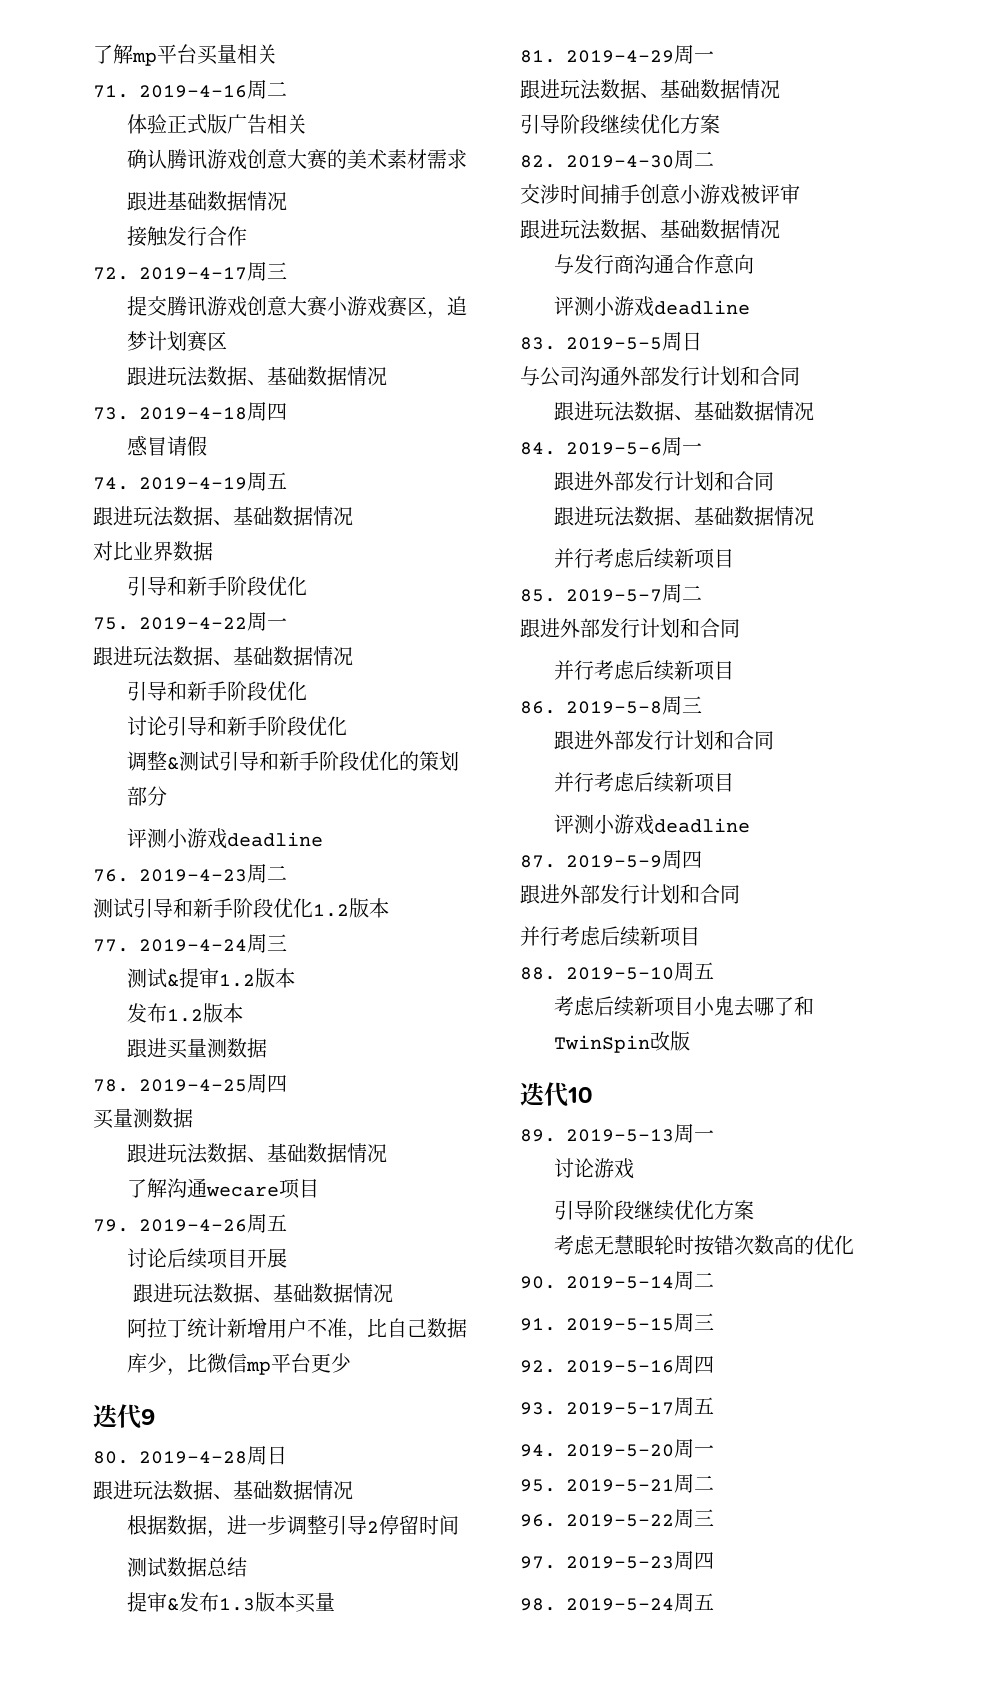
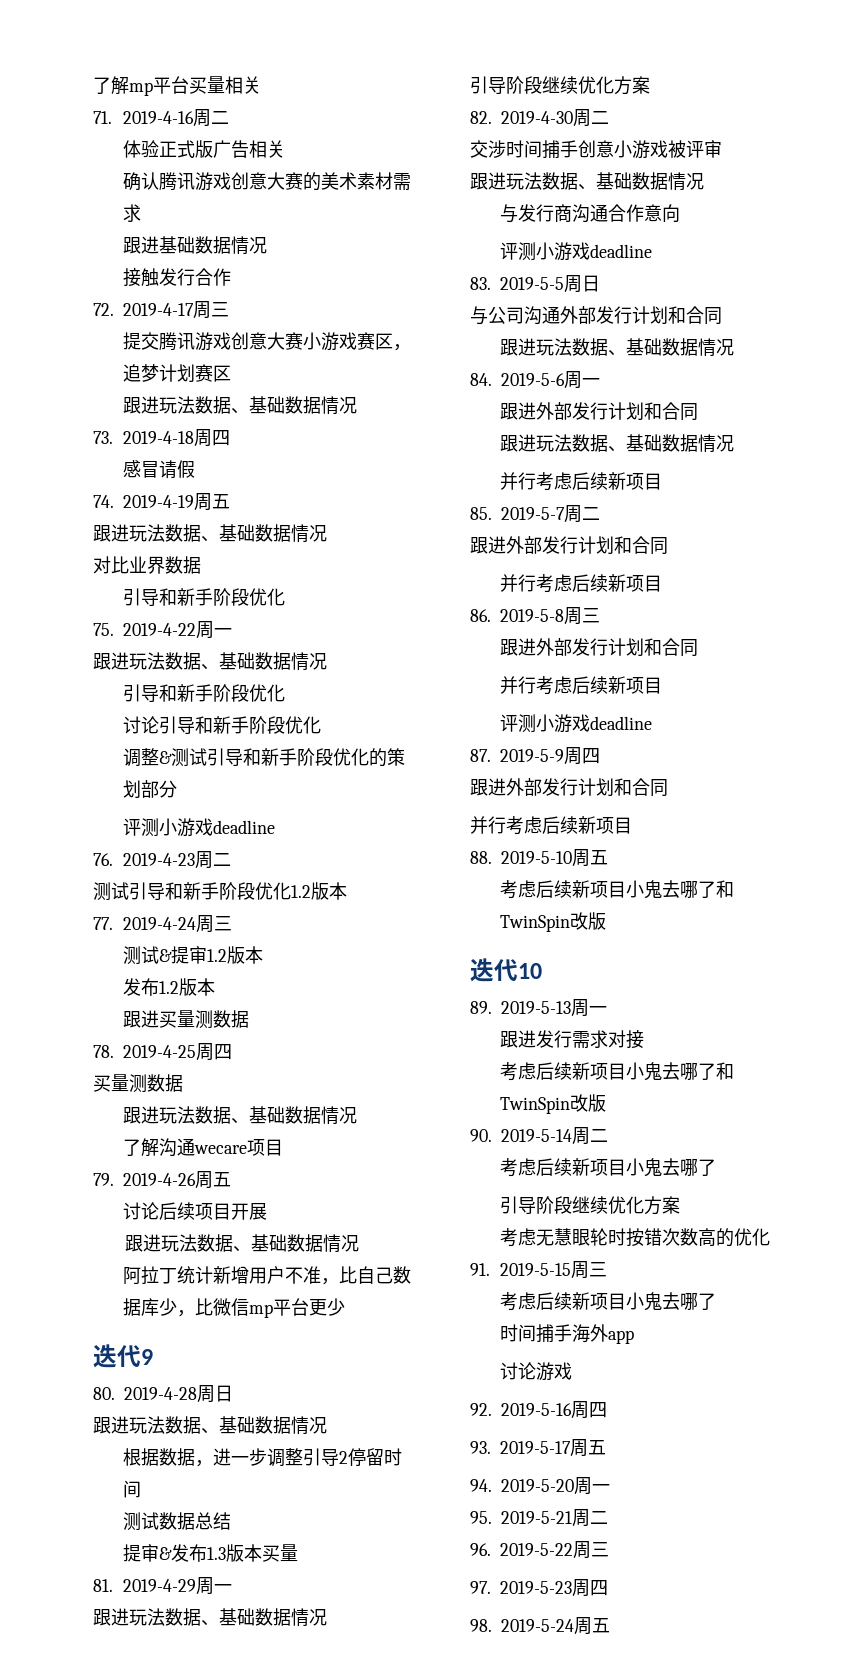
- 讨论游戏
+ 跟进发行需求对接
+ 考虑后续新项目小鬼去哪了和TwinSpin改版
+ 90. 2019-5-14周二
+ 考虑后续新项目小鬼去哪了
- 90. 2019-5-14周二
  91. 2019-5-15周三
+ 考虑后续新项目小鬼去哪了
+ 时间捕手海外app
+ 讨论游戏

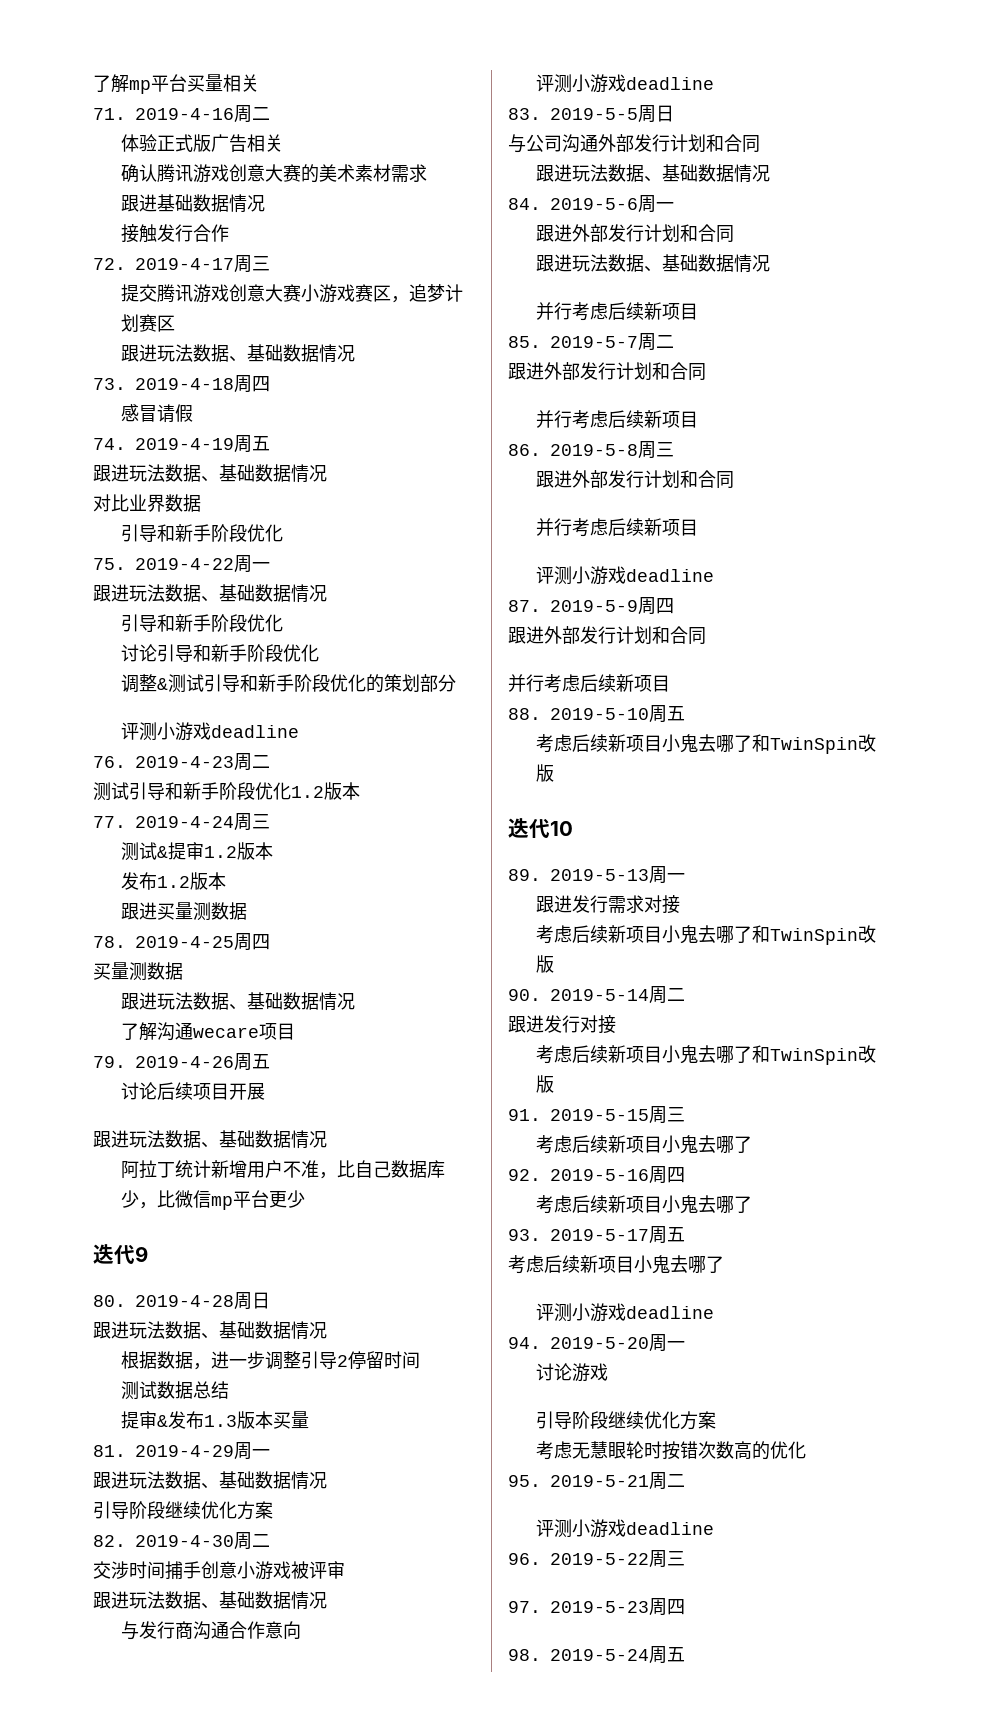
  90. 2019-5-14周二
+ 跟进发行对接
+ 考虑后续新项目小鬼去哪了和TwinSpin改版
+ 91. 2019-5-15周三
  考虑后续新项目小鬼去哪了
+ 92. 2019-5-16周四
+ 考虑后续新项目小鬼去哪了
+ 93. 2019-5-17周五
+ 考虑后续新项目小鬼去哪了
+ 评测小游戏deadline
+ 94. 2019-5-20周一
+ 讨论游戏
- 91. 2019-5-15周三
- 考虑后续新项目小鬼去哪了
- 时间捕手海外app
- 讨论游戏
- 92. 2019-5-16周四
- 93. 2019-5-17周五
- 94. 2019-5-20周一
  95. 2019-5-21周二
+ 评测小游戏deadline

